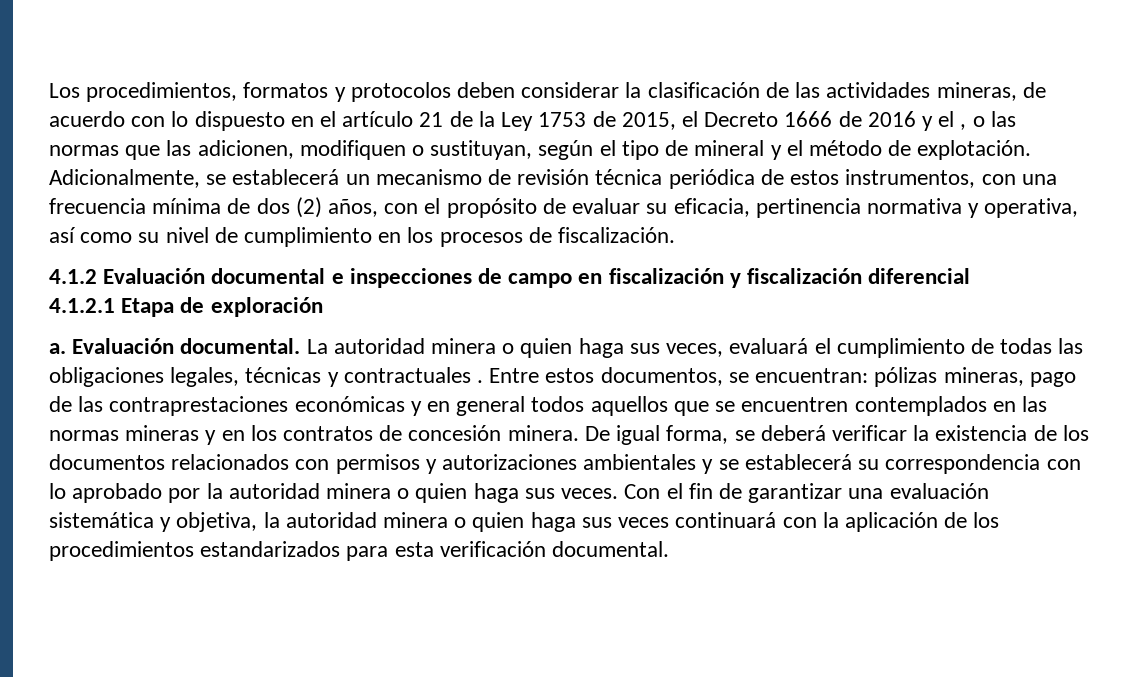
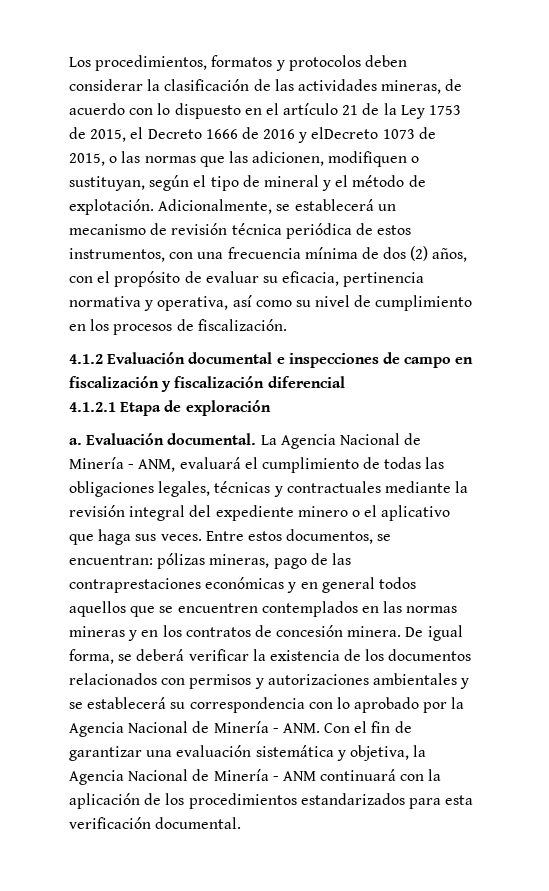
- Los procedimientos, formatos y protocolos deben considerar la clasificación de las actividades mineras, de acuerdo con lo dispuesto en el artículo 21 de la Ley 1753 de 2015, el Decreto 1666 de 2016 y el , o las normas que las adicionen, modifiquen o sustituyan, según el tipo de mineral y el método de explotación.
+ Los procedimientos, formatos y protocolos deben considerar la clasificación de las actividades mineras, de acuerdo con lo dispuesto en el artículo 21 de la Ley 1753 de 2015, el Decreto 1666 de 2016 y elDecreto 1073 de 2015, o las normas que las adicionen, modifiquen o sustituyan, según el tipo de mineral y el método de explotación.
- La autoridad minera o quien haga sus veces, evaluará el cumplimiento de todas las obligaciones legales, técnicas y contractuales .
+ La Agencia Nacional de Minería - ANM, evaluará el cumplimiento de todas las obligaciones legales, técnicas y contractuales mediante la revisión integral del expediente minero o el aplicativo que haga sus veces.
- De igual forma, se deberá verificar la existencia de los documentos relacionados con permisos y autorizaciones ambientales y se establecerá su correspondencia con lo aprobado por la autoridad minera o quien haga sus veces. Con el fin de garantizar una evaluación sistemática y objetiva, la autoridad minera o quien haga sus veces continuará con la aplicación de los procedimientos estandarizados para esta verificación documental.
+ De igual forma, se deberá verificar la existencia de los documentos relacionados con permisos y autorizaciones ambientales y se establecerá su correspondencia con lo aprobado por la Agencia Nacional de Minería - ANM. Con el fin de garantizar una evaluación sistemática y objetiva, la Agencia Nacional de Minería - ANM continuará con la aplicación de los procedimientos estandarizados para esta verificación documental.

